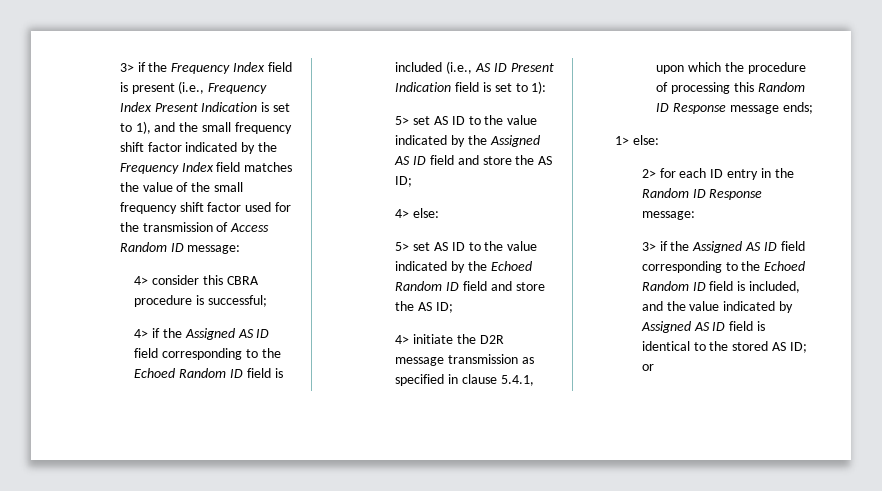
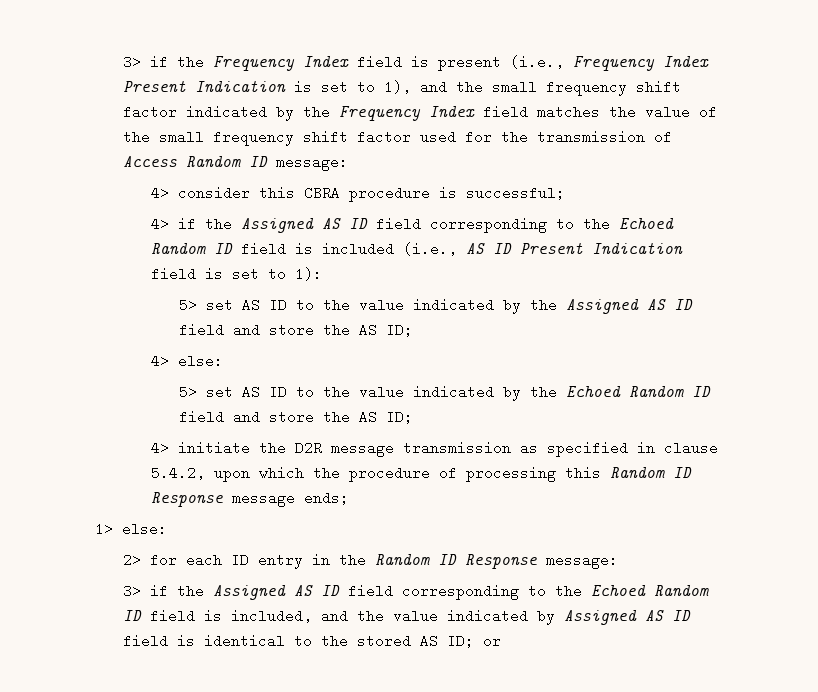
- 4> initiate the D2R message transmission as specified in clause 5.4.1, upon which the procedure of processing this Random ID Response message ends;
+ 4> initiate the D2R message transmission as specified in clause 5.4.2, upon which the procedure of processing this Random ID Response message ends;

